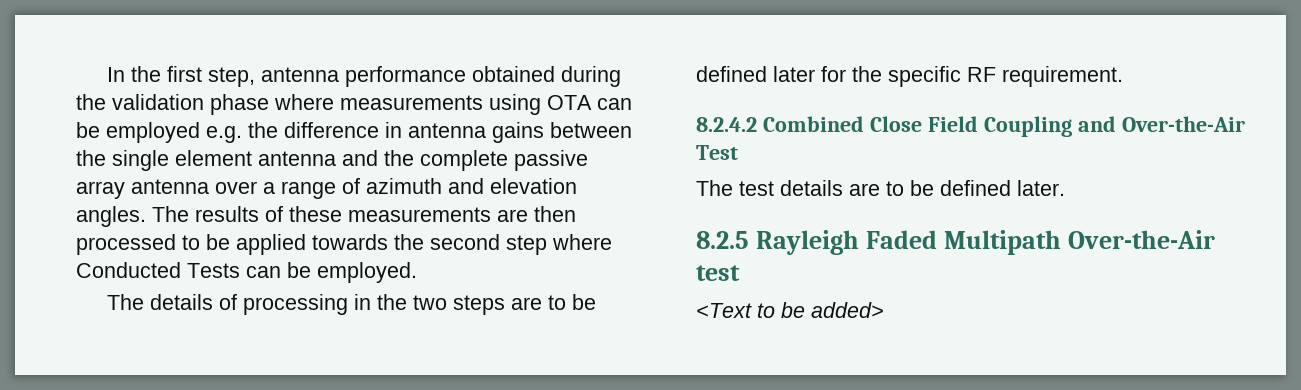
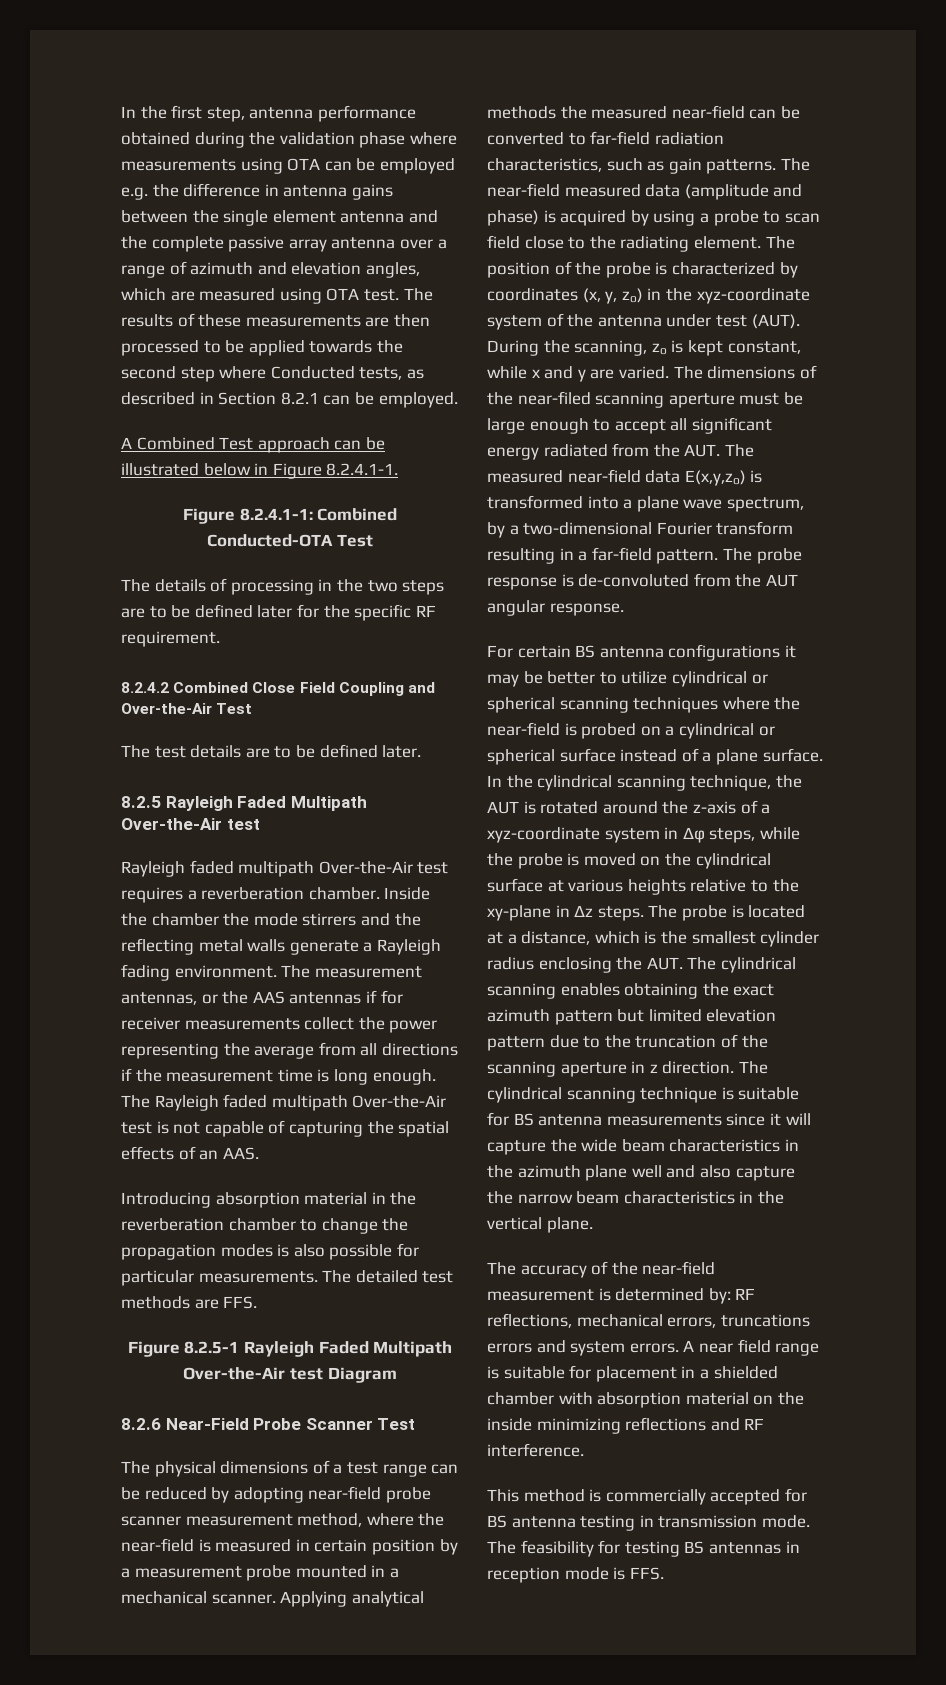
- In the first step, antenna performance obtained during the validation phase where measurements using OTA can be employed e.g. the difference in antenna gains between the single element antenna and the complete passive array antenna over a range of azimuth and elevation angles.
+ In the first step, antenna performance obtained during the validation phase where measurements using OTA can be employed e.g. the difference in antenna gains between the single element antenna and the complete passive array antenna over a range of azimuth and elevation angles, which are measured using OTA test.
- The results of these measurements are then processed to be applied towards the second step where Conducted Tests can be employed.
+ The results of these measurements are then processed to be applied towards the second step where Conducted tests, as described in Section 8.2.1 can be employed.
+ A Combined Test approach can be illustrated below in Figure 8.2.4.1-1.
+ Figure 8.2.4.1-1: Combined Conducted-OTA Test
- <Text to be added>
+ Rayleigh faded multipath Over-the-Air test requires a reverberation chamber. Inside the chamber the mode stirrers and the reflecting metal walls generate a Rayleigh fading environment. The measurement antennas, or the AAS antennas if for receiver measurements collect the power representing the average from all directions if the measurement time is long enough. The Rayleigh faded multipath Over-the-Air test is not capable of capturing the spatial effects of an AAS.
+ Introducing absorption material in the reverberation chamber to change the propagation modes is also possible for particular measurements. The detailed test methods are FFS.
+ Figure 8.2.5-1 Rayleigh Faded Multipath Over-the-Air test Diagram
+ 8.2.6 Near-Field Probe Scanner Test
+ The physical dimensions of a test range can be reduced by adopting near-field probe scanner measurement method, where the near-field is measured in certain position by a measurement probe mounted in a mechanical scanner. Applying analytical methods the measured near-field can be converted to far-field radiation characteristics, such as gain patterns. The near-field measured data (amplitude and phase) is acquired by using a probe to scan field close to the radiating element. The position of the probe is characterized by coordinates (x, y, zo) in the xyz-coordinate system of the antenna under test (AUT). During the scanning, zo is kept constant, while x and y are varied. The dimensions of the near-filed scanning aperture must be large enough to accept all significant energy radiated from the AUT. The measured near-field data E(x,y,zo) is transformed into a plane wave spectrum, by a two-dimensional Fourier transform resulting in a far-field pattern. The probe response is de-convoluted from the AUT angular response.
+ For certain BS antenna configurations it may be better to utilize cylindrical or spherical scanning techniques where the near-field is probed on a cylindrical or spherical surface instead of a plane surface. In the cylindrical scanning technique, the AUT is rotated around the z-axis of a xyz-coordinate system in Δφ steps, while the probe is moved on the cylindrical surface at various heights relative to the xy-plane in Δz steps. The probe is located at a distance, which is the smallest cylinder radius enclosing the AUT. The cylindrical scanning enables obtaining the exact azimuth pattern but limited elevation pattern due to the truncation of the scanning aperture in z direction. The cylindrical scanning technique is suitable for BS antenna measurements since it will capture the wide beam characteristics in the azimuth plane well and also capture the narrow beam characteristics in the vertical plane.
+ The accuracy of the near-field measurement is determined by: RF reflections, mechanical errors, truncations errors and system errors. A near field range is suitable for placement in a shielded chamber with absorption material on the inside minimizing reflections and RF interference.
+ This method is commercially accepted for BS antenna testing in transmission mode. The feasibility for testing BS antennas in reception mode is FFS.

